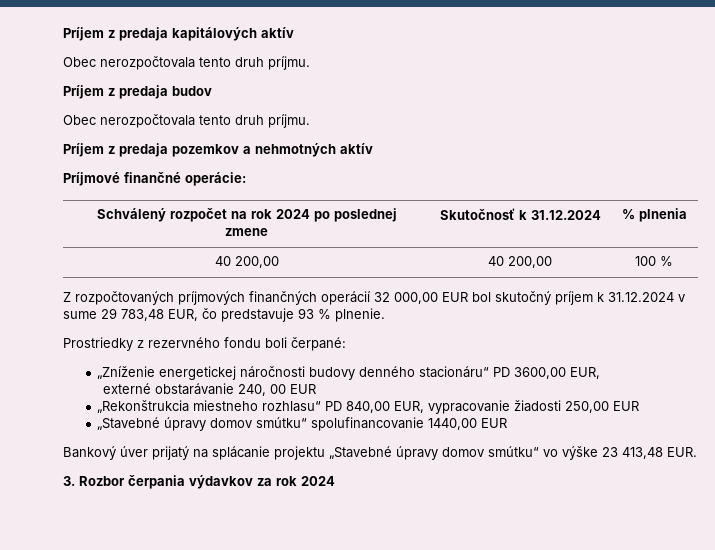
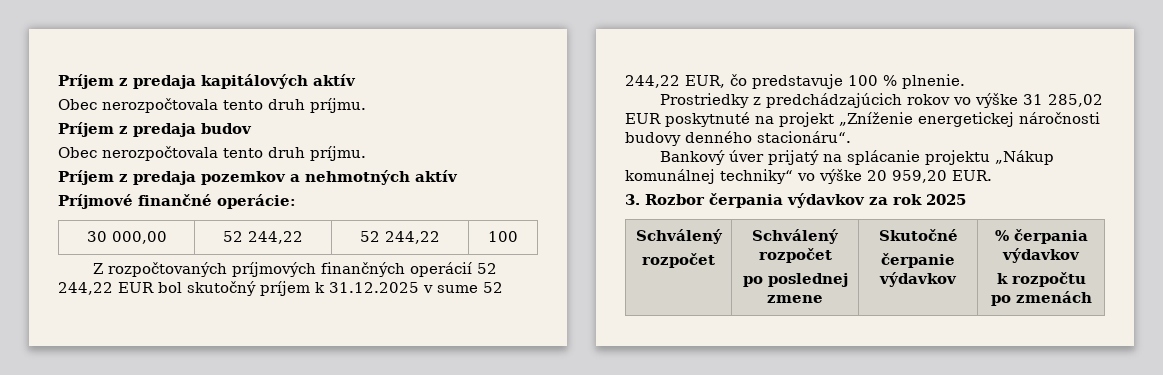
- Schválený rozpočet na rok 2024 po poslednej zmene | Skutočnosť k 31.12.2024 | % plnenia
- 40 200,00 | 40 200,00 | 100 %
+ 30 000,00 | 52 244,22 | 52 244,22 | 100
- Z rozpočtovaných príjmových finančných operácií 32 000,00 EUR bol skutočný príjem k 31.12.2024 v sume 29 783,48 EUR, čo predstavuje 93 % plnenie.
+ Z rozpočtovaných príjmových finančných operácií 52 244,22 EUR bol skutočný príjem k 31.12.2025 v sume 52 244,22 EUR, čo predstavuje 100 % plnenie.
- Prostriedky z rezervného fondu boli čerpané:
- „Zníženie energetickej náročnosti budovy denného stacionáru“ PD 3600,00 EUR,
- externé obstarávanie 240, 00 EUR
- „Rekonštrukcia miestneho rozhlasu“ PD 840,00 EUR, vypracovanie žiadosti 250,00 EUR
- „Stavebné úpravy domov smútku“ spolufinancovanie 1440,00 EUR
+ Prostriedky z predchádzajúcich rokov vo výške 31 285,02 EUR poskytnuté na projekt „Zníženie energetickej náročnosti budovy denného stacionáru“.
- Bankový úver prijatý na splácanie projektu „Stavebné úpravy domov smútku“ vo výške 23 413,48 EUR.
+ Bankový úver prijatý na splácanie projektu „Nákup komunálnej techniky“ vo výške 20 959,20 EUR.
- 3. Rozbor čerpania výdavkov za rok 2024
+ 3. Rozbor čerpania výdavkov za rok 2025
+ Schválený
+ rozpočet | Schválený rozpočet
+ po poslednej zmene | Skutočné
+ čerpanie výdavkov | % čerpania výdavkov
+ k rozpočtu po zmenách

